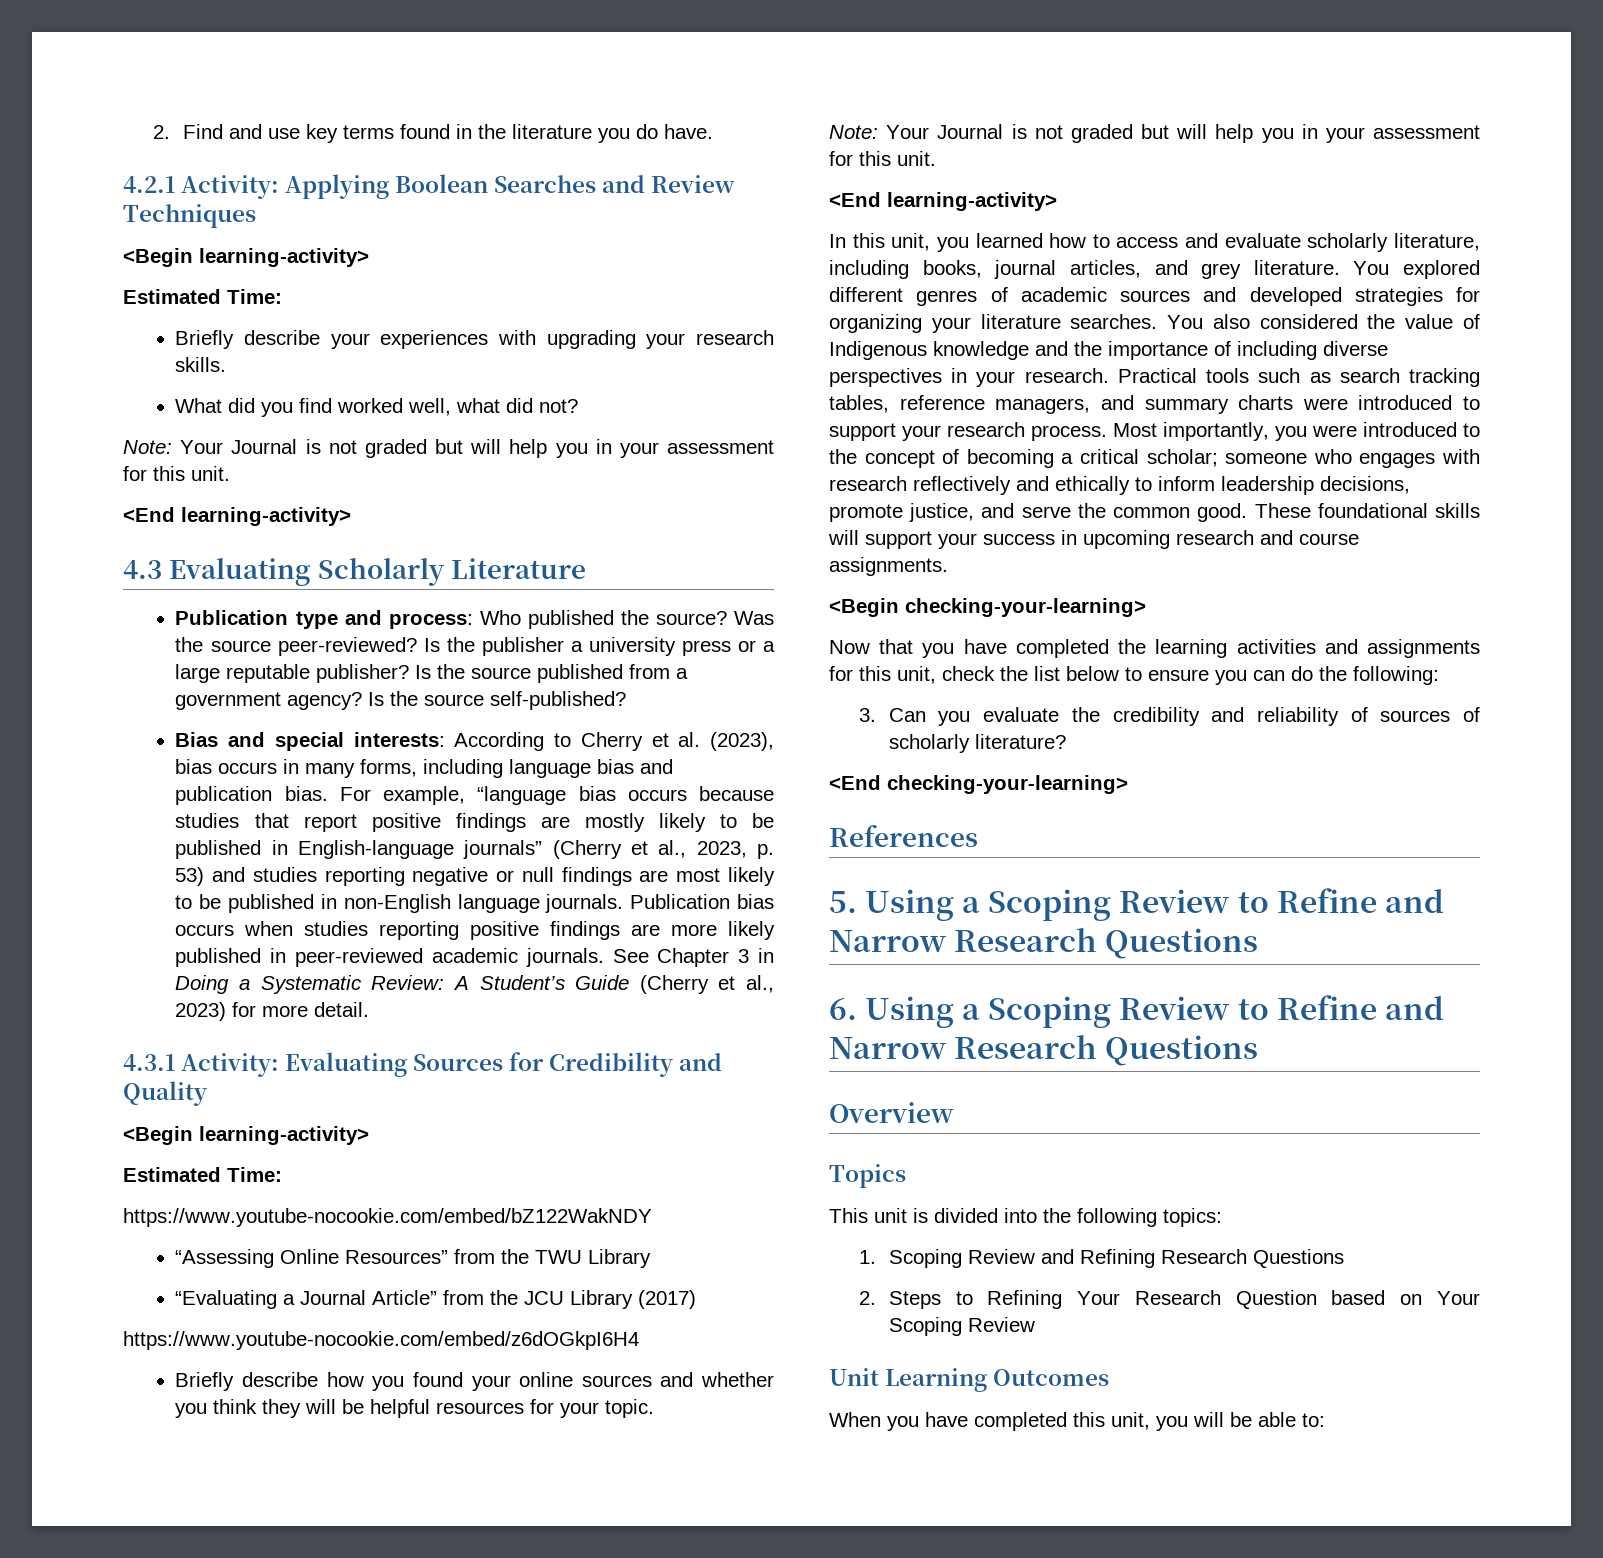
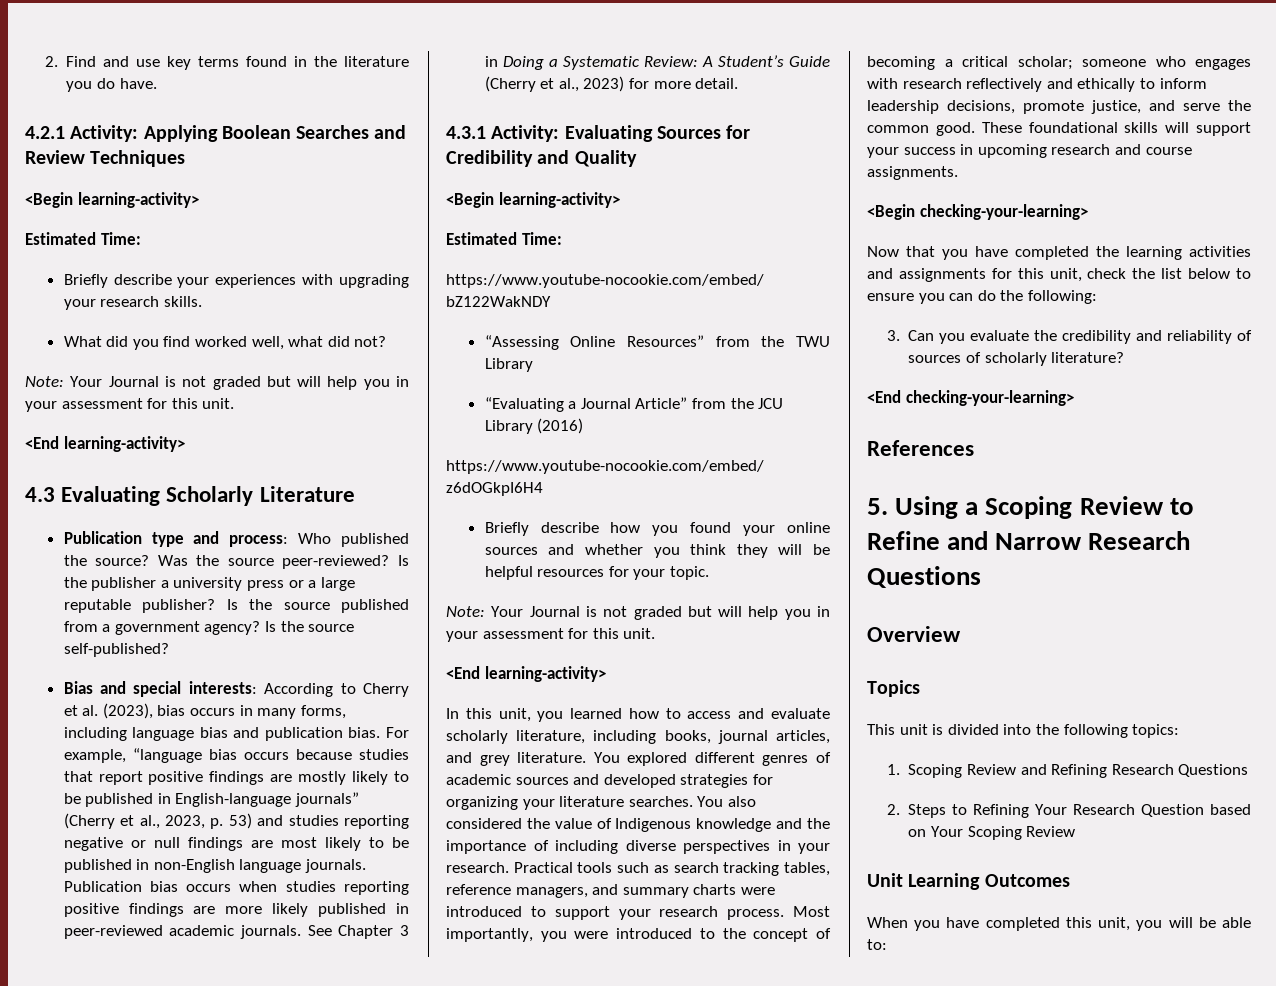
- “Evaluating a Journal Article” from the JCU Library (2017)
+ “Evaluating a Journal Article” from the JCU Library (2016)
- 6. Using a Scoping Review to Refine and Narrow Research Questions

